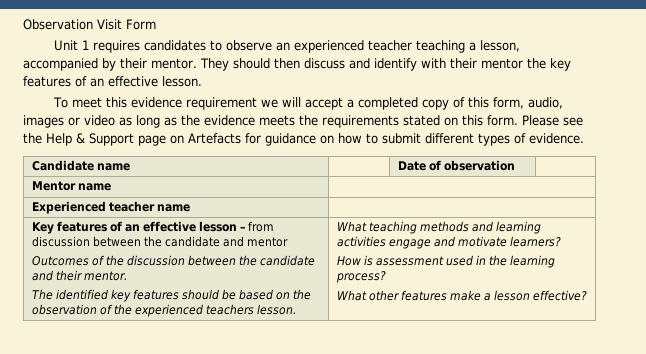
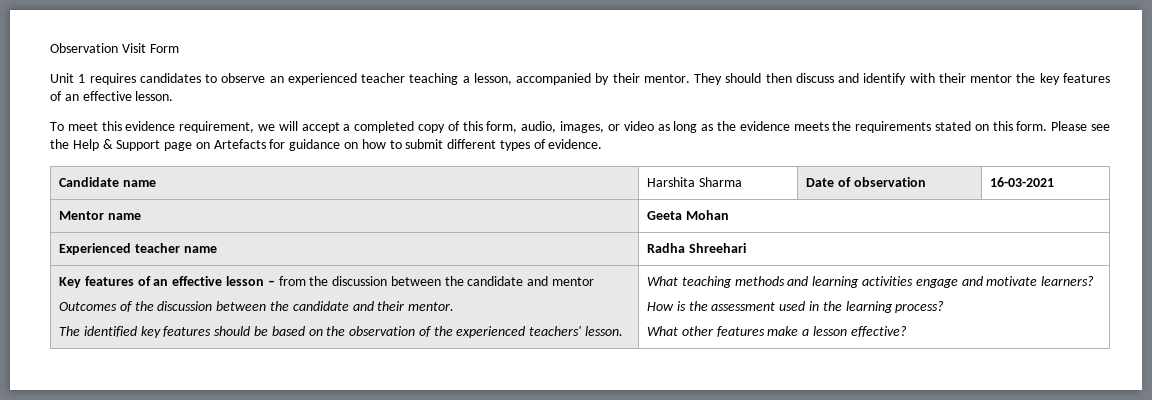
- To meet this evidence requirement we will accept a completed copy of this form, audio, images or video as long as the evidence meets the requirements stated on this form.
+ To meet this evidence requirement, we will accept a completed copy of this form, audio, images, or video as long as the evidence meets the requirements stated on this form.
- Candidate name | | Date of observation |
+ Candidate name | Harshita Sharma | Date of observation | 16-03-2021
- Mentor name |
+ Mentor name | Geeta Mohan
- Experienced teacher name |
+ Experienced teacher name | Radha Shreehari
- Key features of an effective lesson – from discussion between the candidate and mentor
+ Key features of an effective lesson – from the discussion between the candidate and mentor
- The identified key features should be based on the observation of the experienced teachers lesson.
+ The identified key features should be based on the observation of the experienced teachers' lesson.
- How is assessment used in the learning process?
+ How is the assessment used in the learning process?

